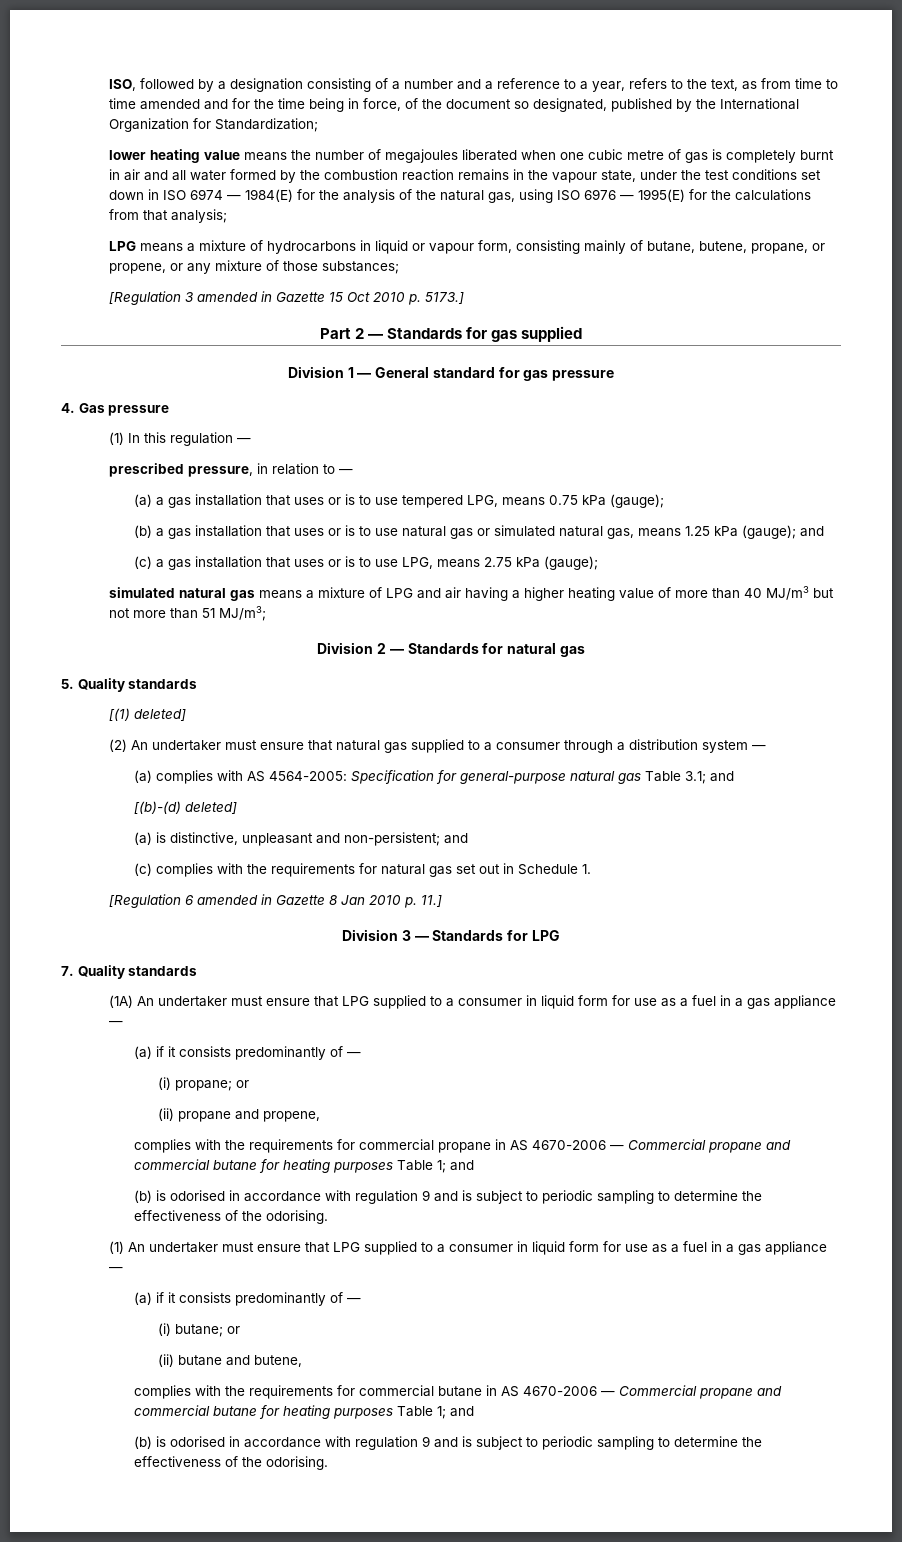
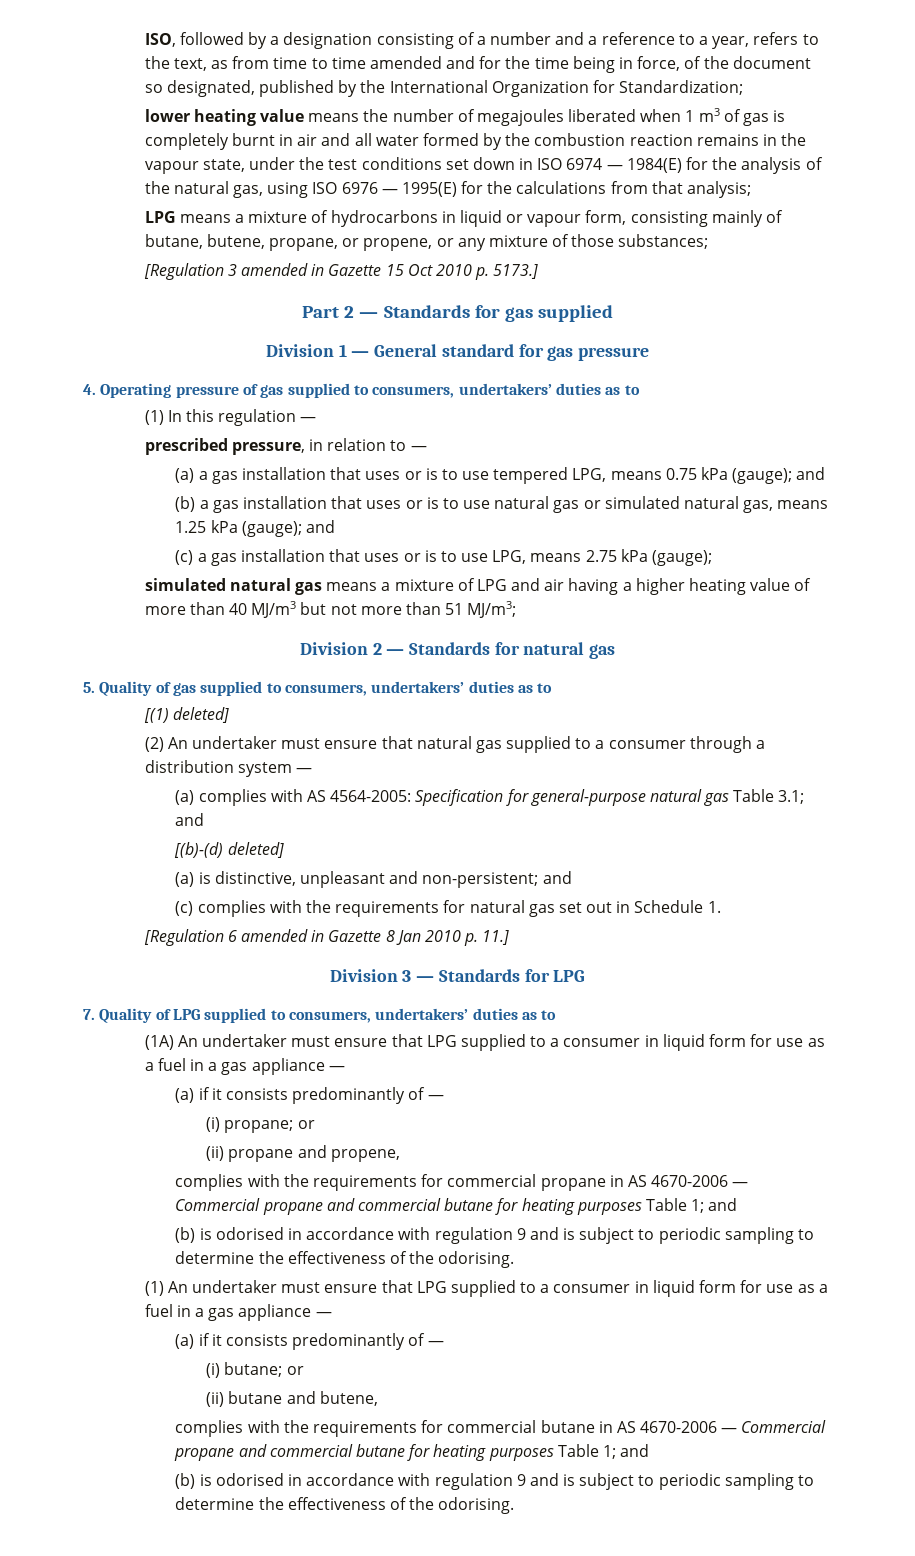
- lower heating value means the number of megajoules liberated when one cubic metre of gas is completely burnt in air and all water formed by the combustion reaction remains in the vapour state, under the test conditions set down in ISO 6974 — 1984(E) for the analysis of the natural gas, using ISO 6976 — 1995(E) for the calculations from that analysis;
+ lower heating value means the number of megajoules liberated when 1 m3 of gas is completely burnt in air and all water formed by the combustion reaction remains in the vapour state, under the test conditions set down in ISO 6974 — 1984(E) for the analysis of the natural gas, using ISO 6976 — 1995(E) for the calculations from that analysis;
- 4. Gas pressure
+ 4. Operating pressure of gas supplied to consumers, undertakers’ duties as to
- (a) a gas installation that uses or is to use tempered LPG, means 0.75 kPa (gauge);
+ (a) a gas installation that uses or is to use tempered LPG, means 0.75 kPa (gauge); and
- 5. Quality standards
+ 5. Quality of gas supplied to consumers, undertakers’ duties as to
- 7. Quality standards
+ 7. Quality of LPG supplied to consumers, undertakers’ duties as to

